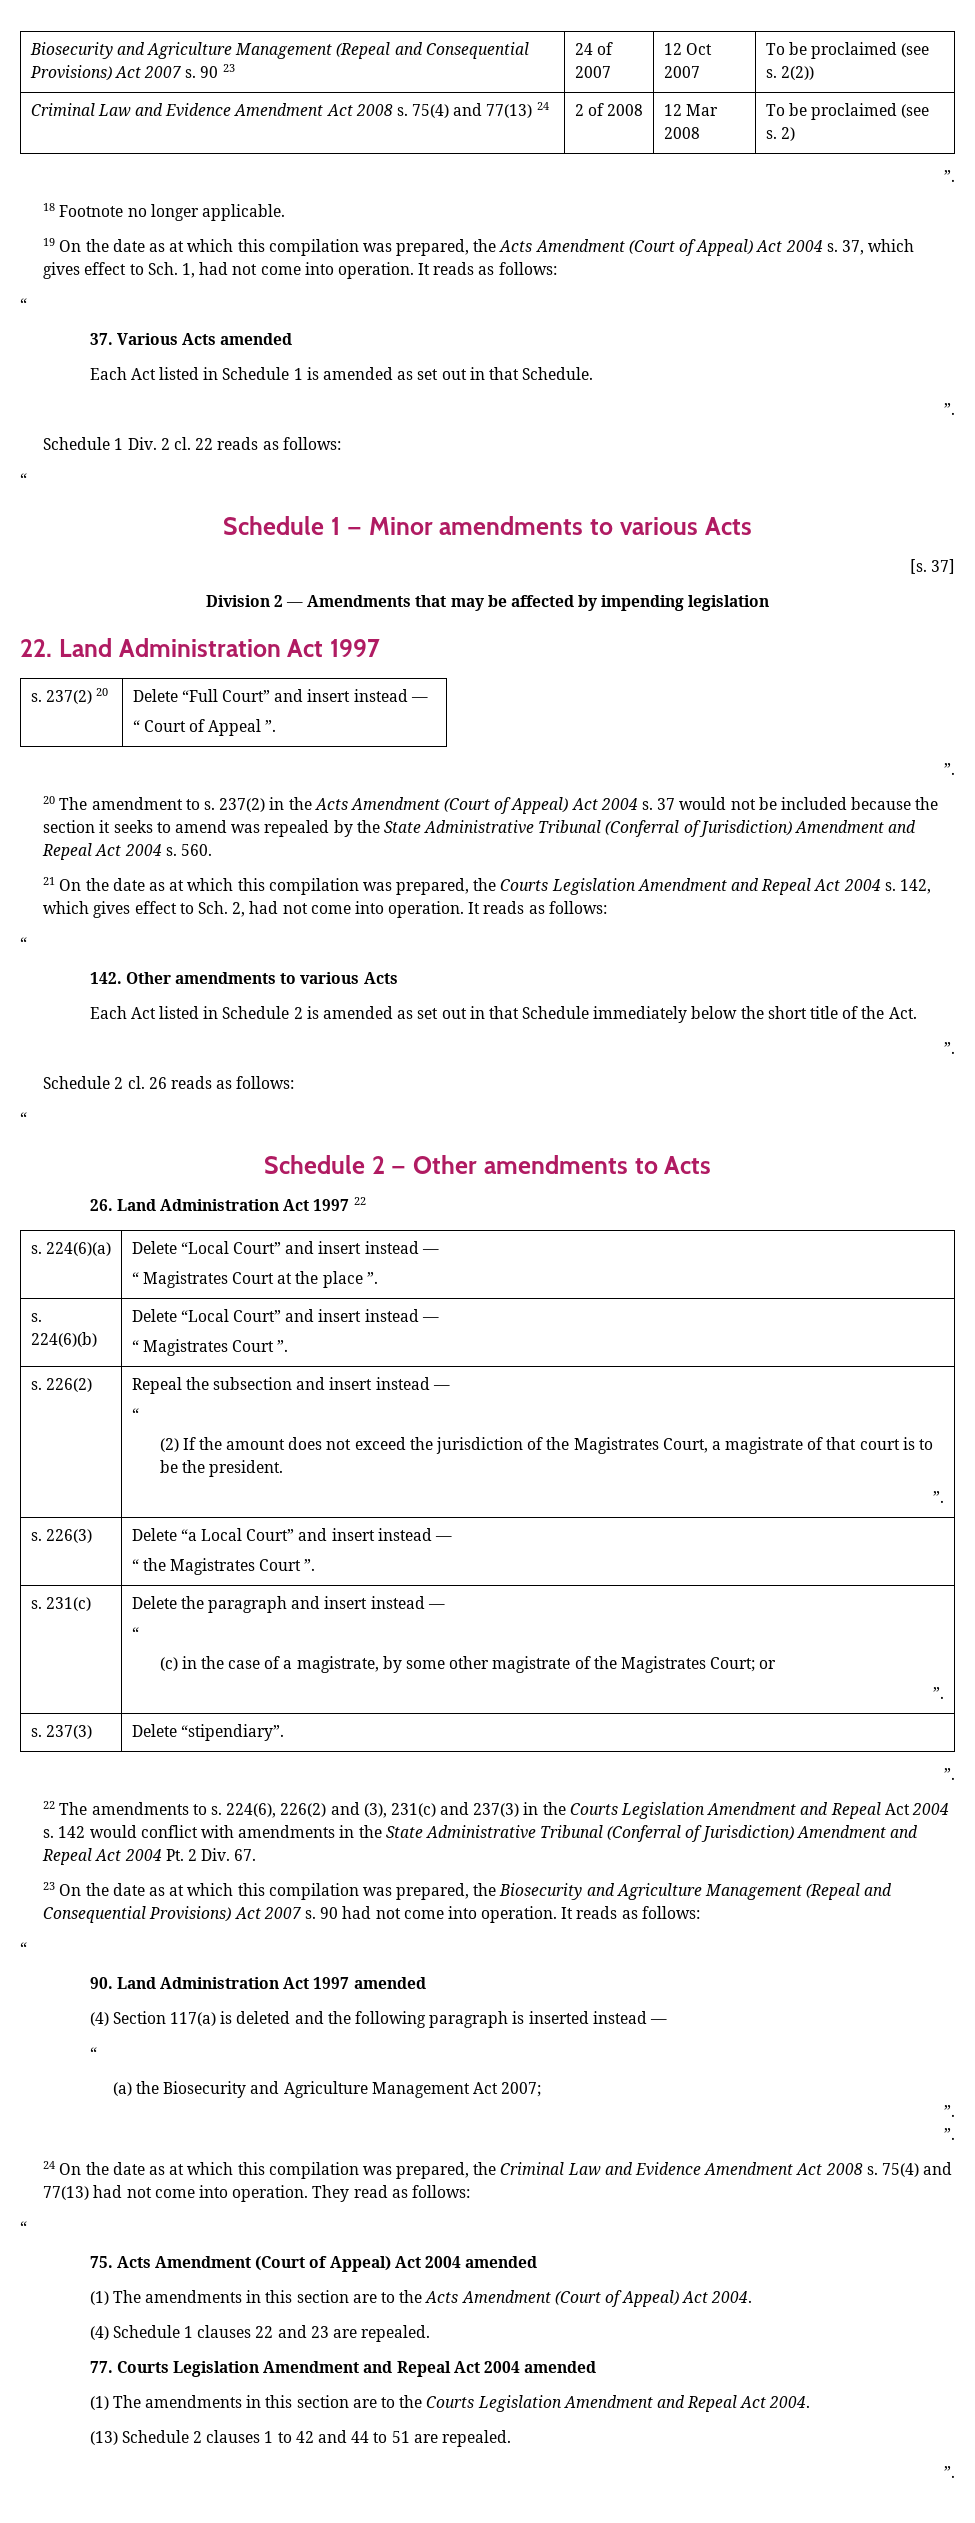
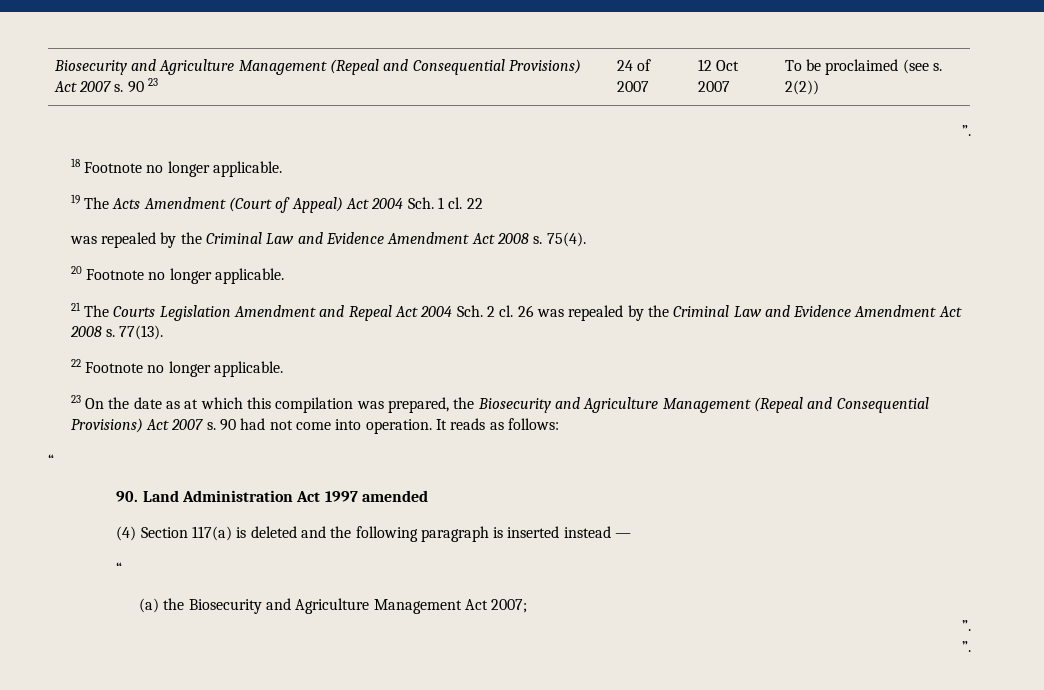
- Criminal Law and Evidence Amendment Act 2008 s. 75(4) and 77(13) 24 | 2 of 2008 | 12 Mar 2008 | To be proclaimed (see s. 2)
- 19 On the date as at which this compilation was prepared, the Acts Amendment (Court of Appeal) Act 2004 s. 37, which gives effect to Sch. 1, had not come into operation. It reads as follows:
- “
- 37. Various Acts amended
- Each Act listed in Schedule 1 is amended as set out in that Schedule.
- ”.
- Schedule 1 Div. 2 cl. 22 reads as follows:
- “
- Schedule 1 — Minor amendments to various Acts
- [s. 37]
- Division 2 — Amendments that may be affected by impending legislation
- 22. Land Administration Act 1997
- s. 237(2) 20 | Delete “Full Court” and insert instead —
- “ Court of Appeal ”.
- ”.
- 20 The amendment to s. 237(2) in the Acts Amendment (Court of Appeal) Act 2004 s. 37 would not be included because the section it seeks to amend was repealed by the State Administrative Tribunal (Conferral of Jurisdiction) Amendment and Repeal Act 2004 s. 560.
- 21 On the date as at which this compilation was prepared, the Courts Legislation Amendment and Repeal Act 2004 s. 142, which gives effect to Sch. 2, had not come into operation. It reads as follows:
- “
- 142. Other amendments to various Acts
- Each Act listed in Schedule 2 is amended as set out in that Schedule immediately below the short title of the Act.
- ”.
- Schedule 2 cl. 26 reads as follows:
- “
- Schedule 2 — Other amendments to Acts
- 26. Land Administration Act 1997 22
- s. 224(6)(a) | Delete “Local Court” and insert instead —
- “ Magistrates Court at the place ”.
- s. 224(6)(b) | Delete “Local Court” and insert instead —
- “ Magistrates Court ”.
- s. 226(2) | Repeal the subsection and insert instead —
- “
- (2) If the amount does not exceed the jurisdiction of the Magistrates Court, a magistrate of that court is to be the president.
- ”.
- s. 226(3) | Delete “a Local Court” and insert instead —
- “ the Magistrates Court ”.
- s. 231(c) | Delete the paragraph and insert instead —
- “
- (c) in the case of a magistrate, by some other magistrate of the Magistrates Court; or
- ”.
- s. 237(3) | Delete “stipendiary”.
- ”.
- 22 The amendments to s. 224(6), 226(2) and (3), 231(c) and 237(3) in the Courts Legislation Amendment and Repeal Act 2004 s. 142 would conflict with amendments in the State Administrative Tribunal (Conferral of Jurisdiction) Amendment and Repeal Act 2004 Pt. 2 Div. 67.
+ 19 The Acts Amendment (Court of Appeal) Act 2004 Sch. 1 cl. 22
+ was repealed by the Criminal Law and Evidence Amendment Act 2008 s. 75(4).
+ 20 Footnote no longer applicable.
+ 21 The Courts Legislation Amendment and Repeal Act 2004 Sch. 2 cl. 26 was repealed by the Criminal Law and Evidence Amendment Act 2008 s. 77(13).
+ 22 Footnote no longer applicable.
- 24 On the date as at which this compilation was prepared, the Criminal Law and Evidence Amendment Act 2008 s. 75(4) and 77(13) had not come into operation. They read as follows:
- “
- 75. Acts Amendment (Court of Appeal) Act 2004 amended
- (1) The amendments in this section are to the Acts Amendment (Court of Appeal) Act 2004.
- (4) Schedule 1 clauses 22 and 23 are repealed.
- 77. Courts Legislation Amendment and Repeal Act 2004 amended
- (1) The amendments in this section are to the Courts Legislation Amendment and Repeal Act 2004.
- (13) Schedule 2 clauses 1 to 42 and 44 to 51 are repealed.
- ”.

